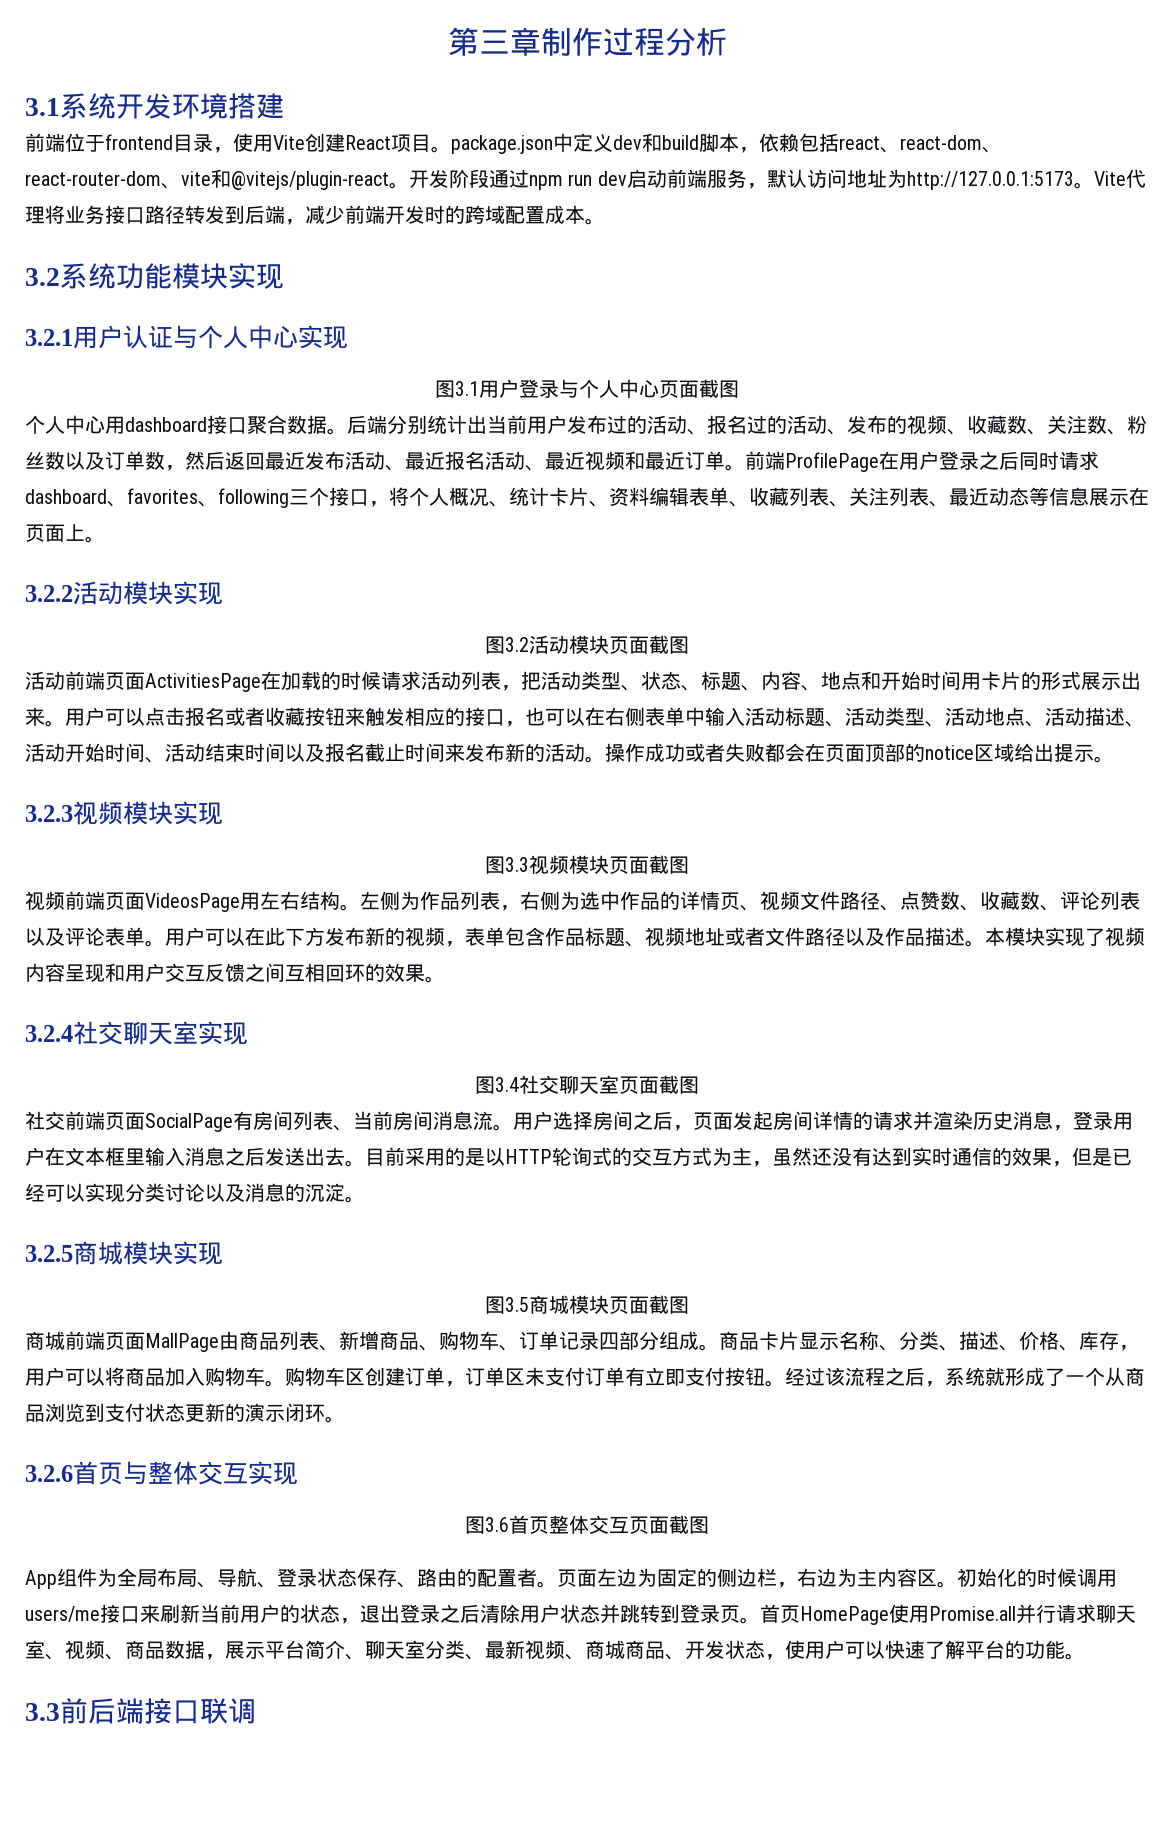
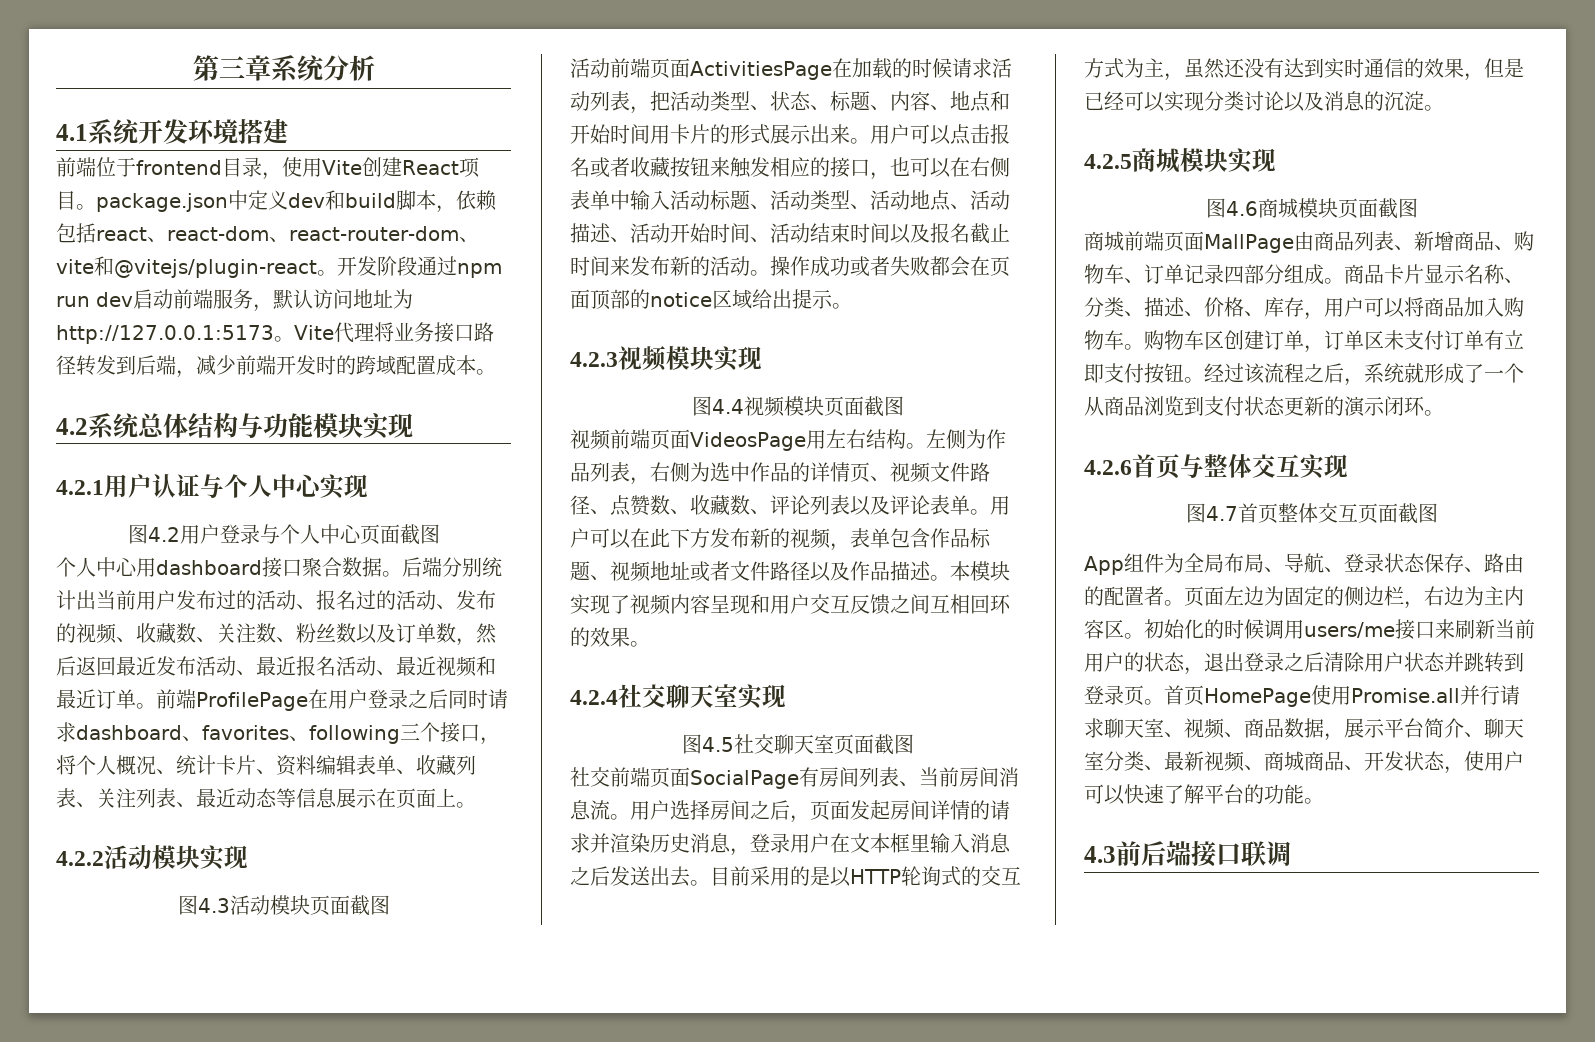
- 第三章制作过程分析
+ 第三章系统分析
- 3.1系统开发环境搭建
+ 4.1系统开发环境搭建
- 3.2系统功能模块实现
+ 4.2系统总体结构与功能模块实现
- 3.2.1用户认证与个人中心实现
+ 4.2.1用户认证与个人中心实现
- 图3.1用户登录与个人中心页面截图
+ 图4.2用户登录与个人中心页面截图
- 3.2.2活动模块实现
+ 4.2.2活动模块实现
- 图3.2活动模块页面截图
+ 图4.3活动模块页面截图
- 3.2.3视频模块实现
+ 4.2.3视频模块实现
- 图3.3视频模块页面截图
+ 图4.4视频模块页面截图
- 3.2.4社交聊天室实现
+ 4.2.4社交聊天室实现
- 图3.4社交聊天室页面截图
+ 图4.5社交聊天室页面截图
- 3.2.5商城模块实现
+ 4.2.5商城模块实现
- 图3.5商城模块页面截图
+ 图4.6商城模块页面截图
- 3.2.6首页与整体交互实现
+ 4.2.6首页与整体交互实现
- 图3.6首页整体交互页面截图
+ 图4.7首页整体交互页面截图
- 3.3前后端接口联调
+ 4.3前后端接口联调

